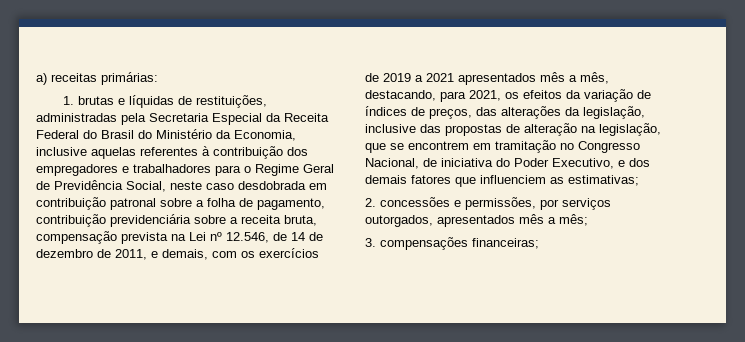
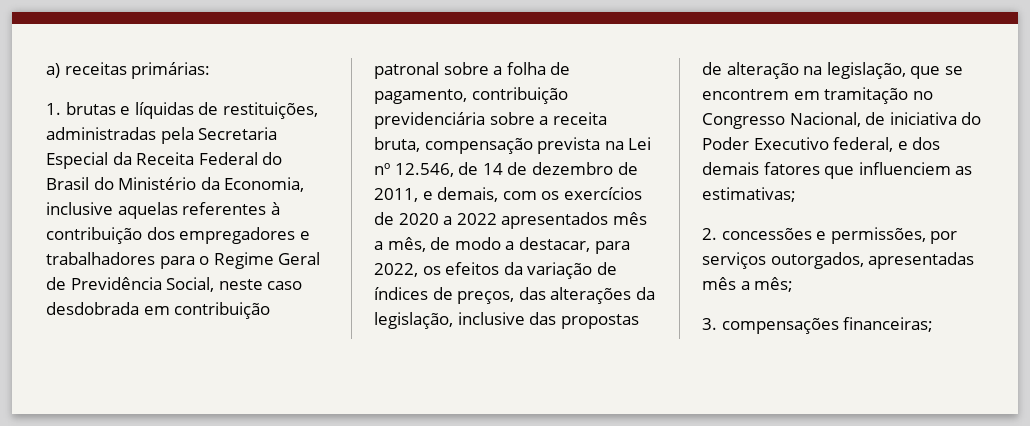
- 1. brutas e líquidas de restituições, administradas pela Secretaria Especial da Receita Federal do Brasil do Ministério da Economia, inclusive aquelas referentes à contribuição dos empregadores e trabalhadores para o Regime Geral de Previdência Social, neste caso desdobrada em contribuição patronal sobre a folha de pagamento, contribuição previdenciária sobre a receita bruta, compensação prevista na Lei nº 12.546, de 14 de dezembro de 2011, e demais, com os exercícios de 2019 a 2021 apresentados mês a mês, destacando, para 2021, os efeitos da variação de índices de preços, das alterações da legislação, inclusive das propostas de alteração na legislação, que se encontrem em tramitação no Congresso Nacional, de iniciativa do Poder Executivo, e dos demais fatores que influenciem as estimativas;
+ 1. brutas e líquidas de restituições, administradas pela Secretaria Especial da Receita Federal do Brasil do Ministério da Economia, inclusive aquelas referentes à contribuição dos empregadores e trabalhadores para o Regime Geral de Previdência Social, neste caso desdobrada em contribuição patronal sobre a folha de pagamento, contribuição previdenciária sobre a receita bruta, compensação prevista na Lei nº 12.546, de 14 de dezembro de 2011, e demais, com os exercícios de 2020 a 2022 apresentados mês a mês, de modo a destacar, para 2022, os efeitos da variação de índices de preços, das alterações da legislação, inclusive das propostas de alteração na legislação, que se encontrem em tramitação no Congresso Nacional, de iniciativa do Poder Executivo federal, e dos demais fatores que influenciem as estimativas;
- 2. concessões e permissões, por serviços outorgados, apresentados mês a mês;
+ 2. concessões e permissões, por serviços outorgados, apresentadas mês a mês;

